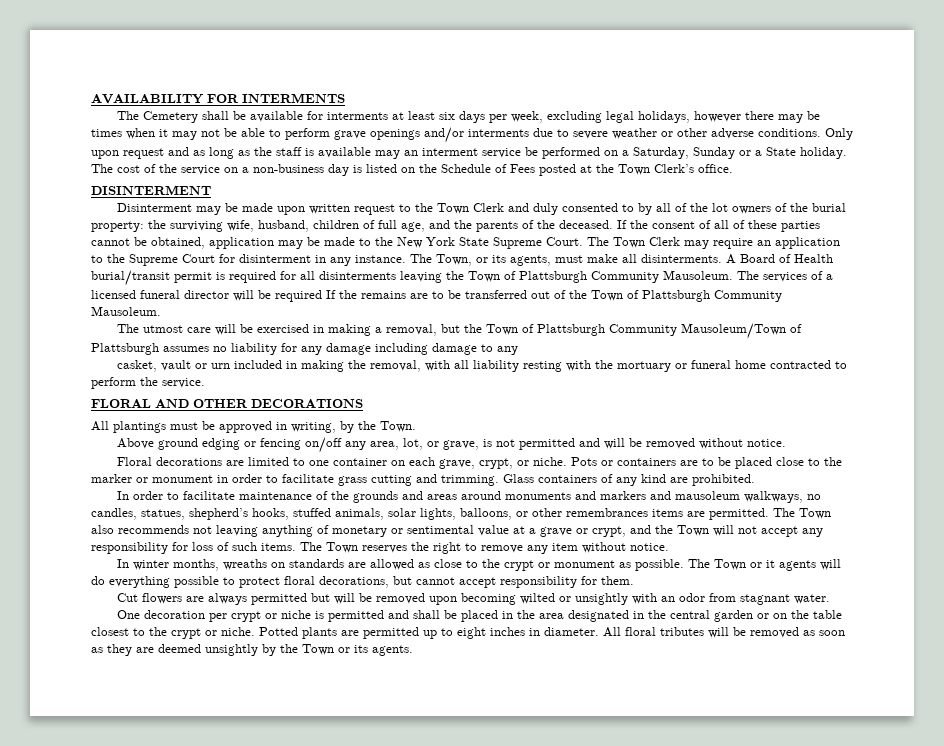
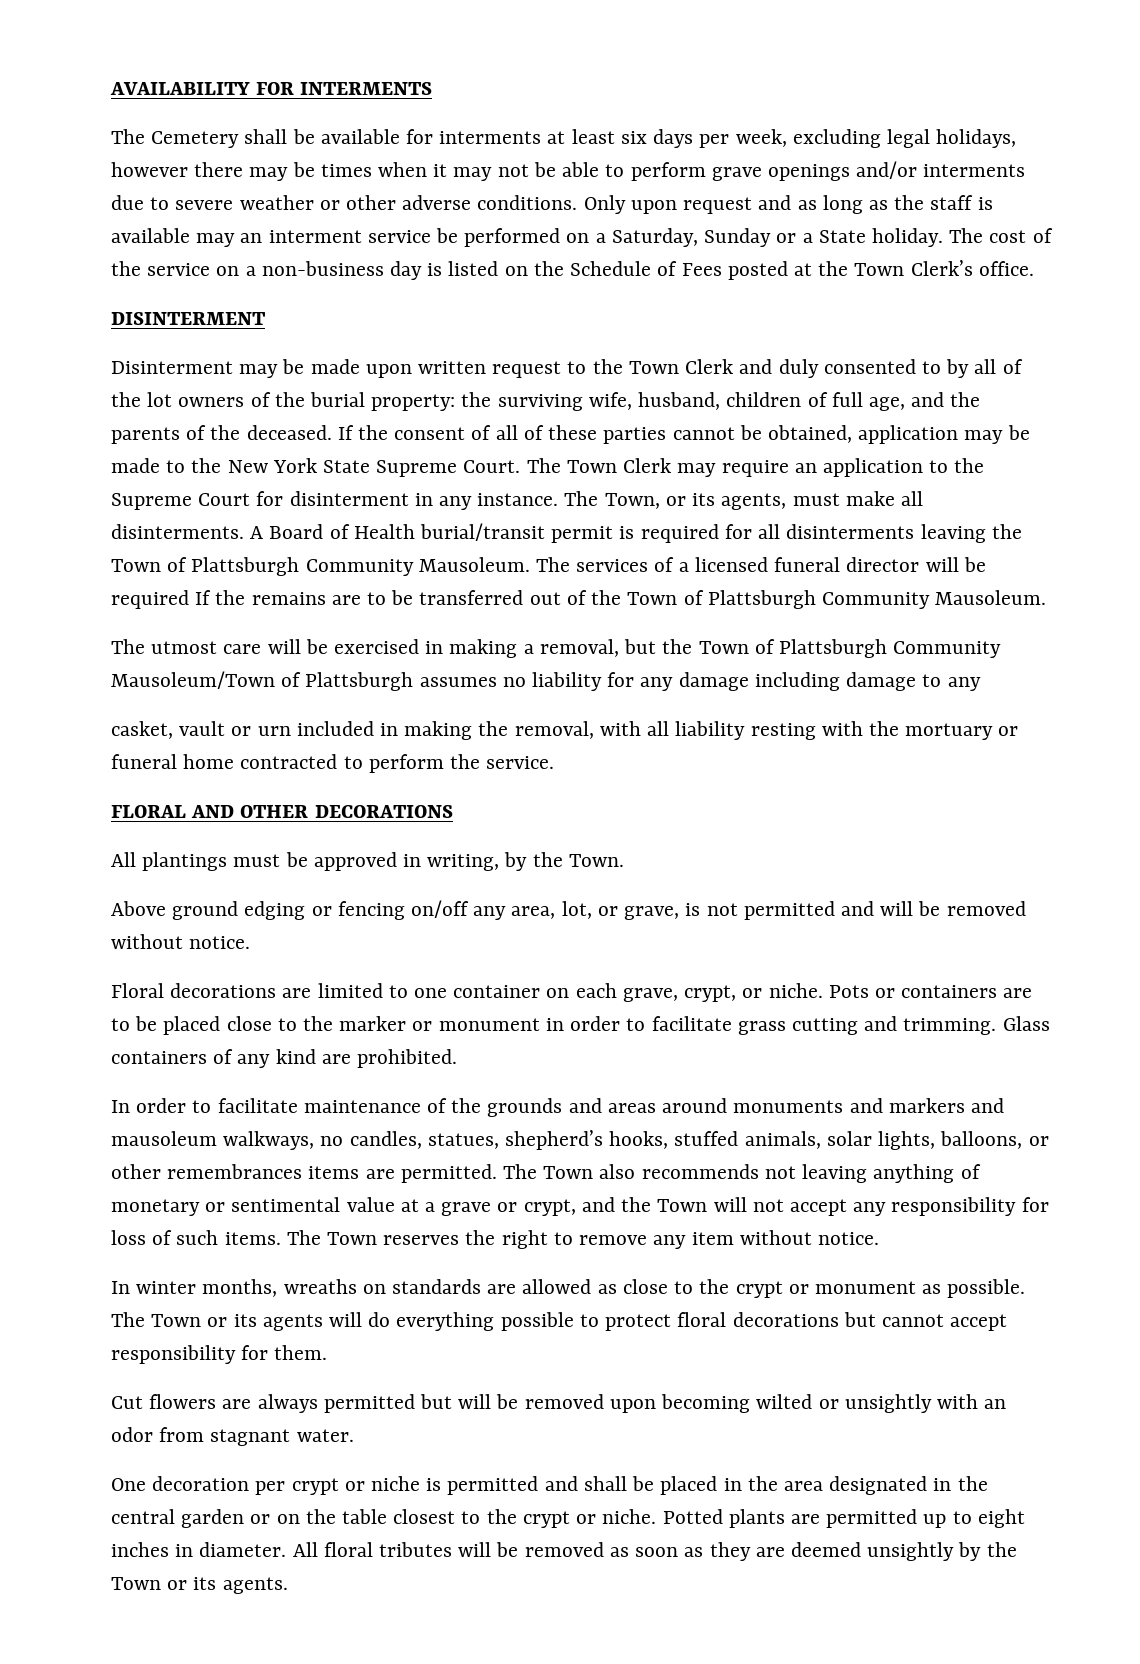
- The Town or it agents will do everything possible to protect floral decorations, but cannot accept responsibility for them.
+ The Town or its agents will do everything possible to protect floral decorations but cannot accept responsibility for them.

